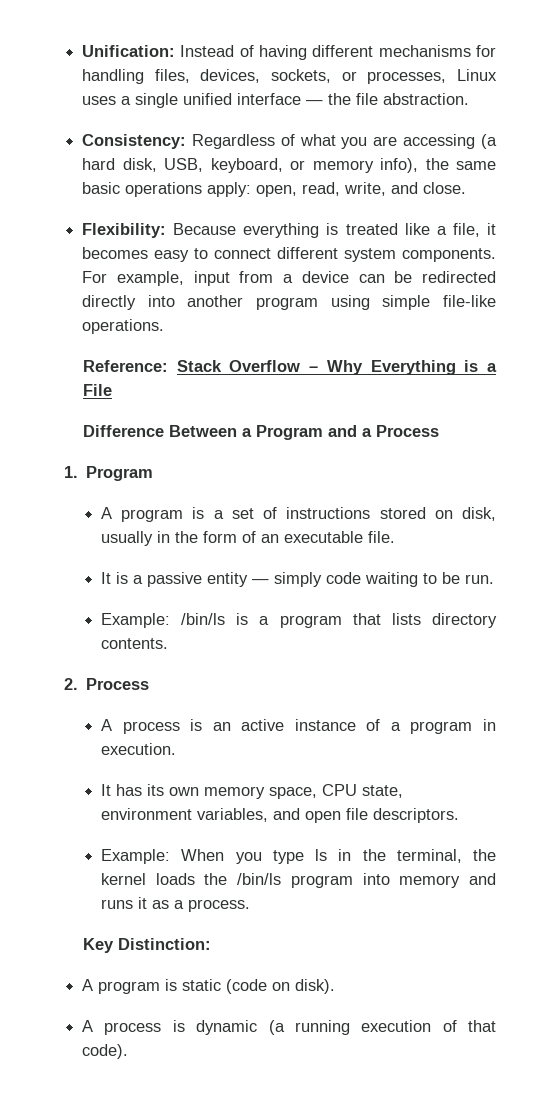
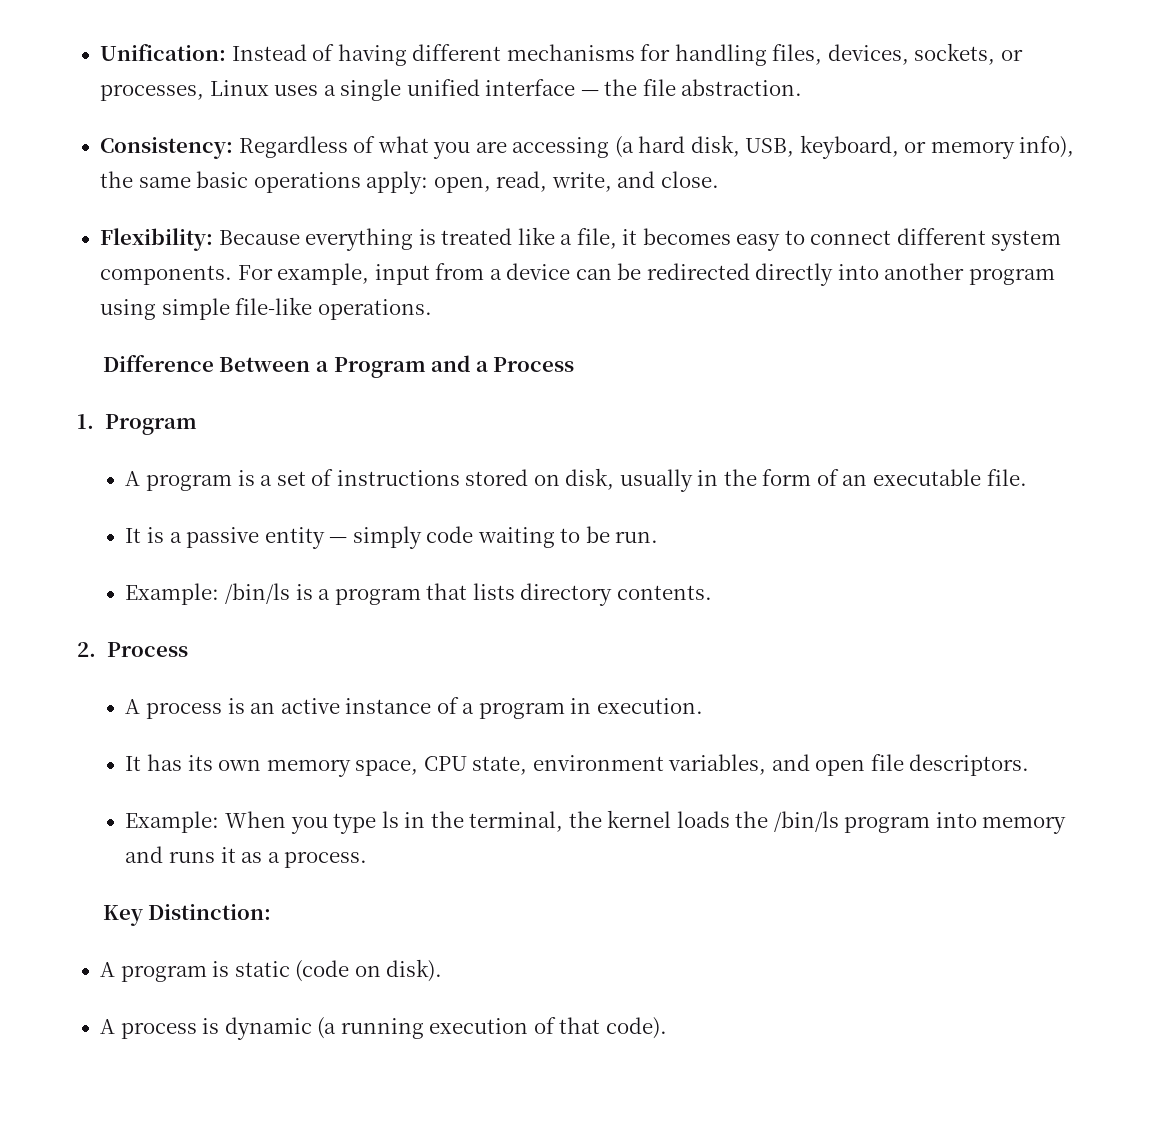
- Reference: Stack Overflow – Why Everything is a File

